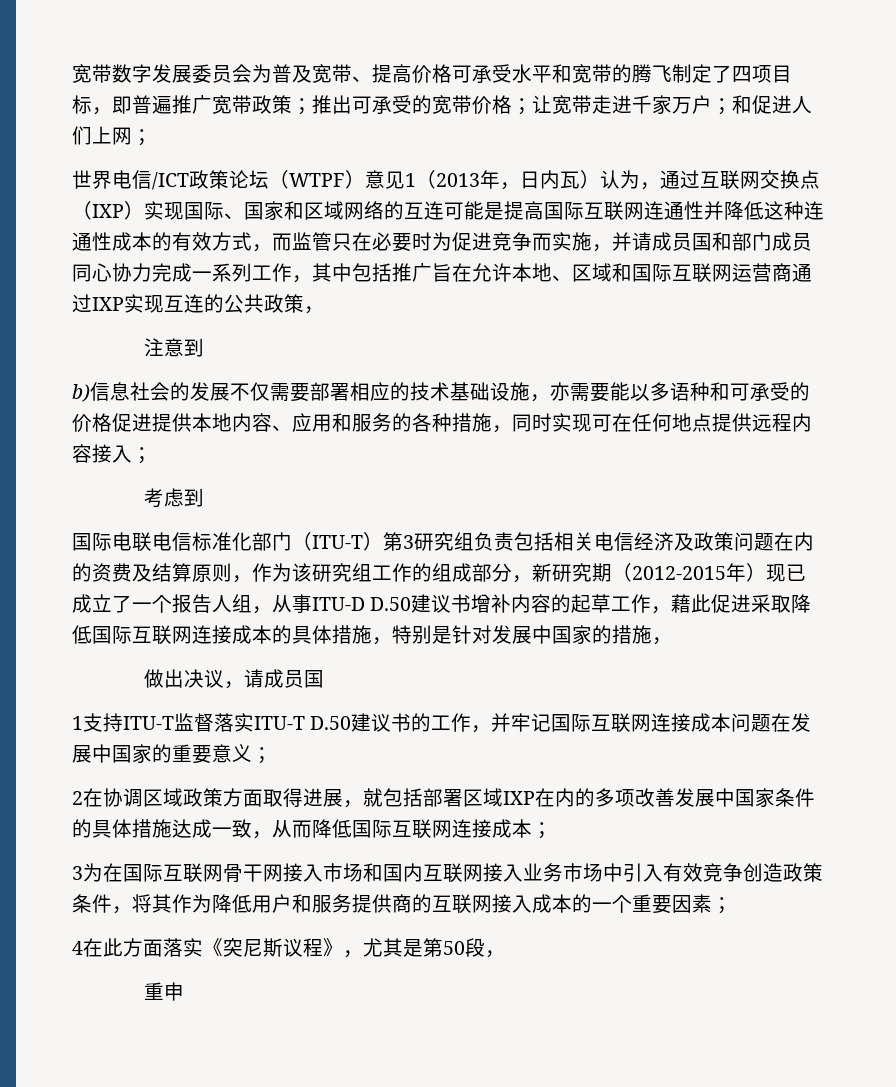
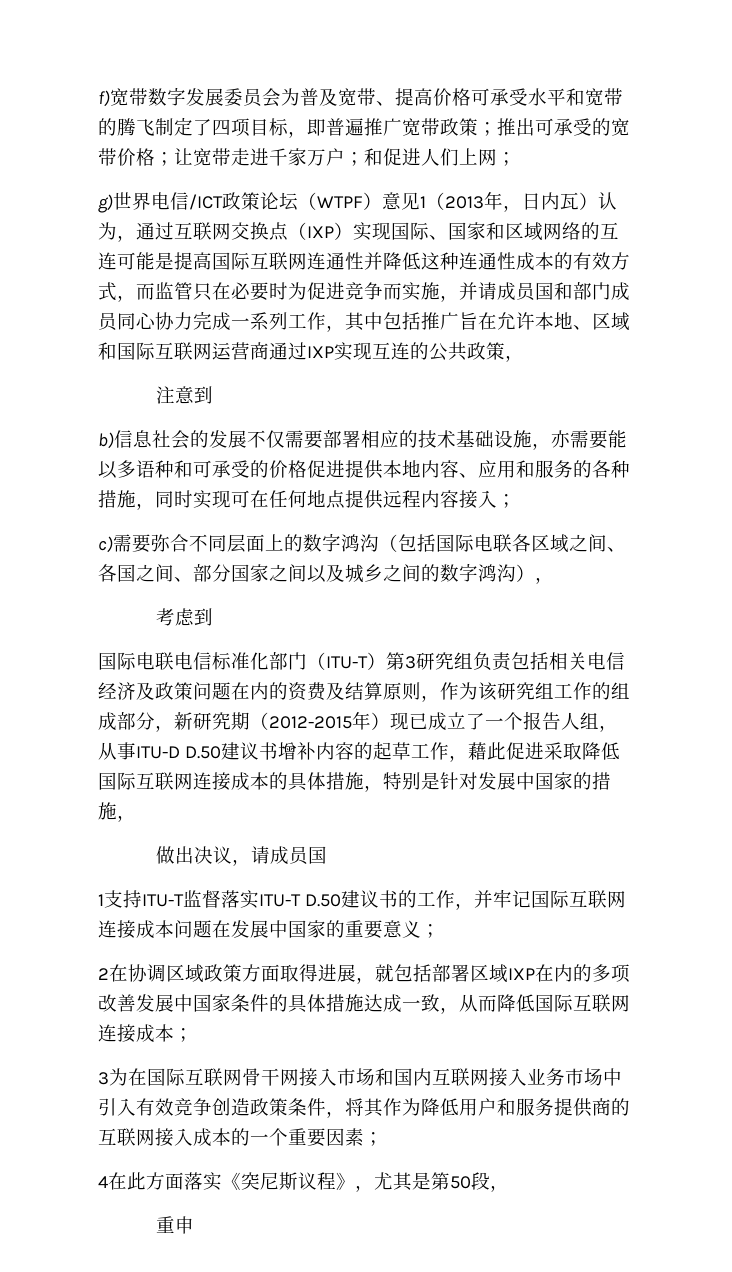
- 宽带数字发展委员会为普及宽带、提高价格可承受水平和宽带的腾飞制定了四项目标，即普遍推广宽带政策；推出可承受的宽带价格；让宽带走进千家万户；和促进人们上网；
+ f)宽带数字发展委员会为普及宽带、提高价格可承受水平和宽带的腾飞制定了四项目标，即普遍推广宽带政策；推出可承受的宽带价格；让宽带走进千家万户；和促进人们上网；
- 世界电信/ICT政策论坛（WTPF）意见1（2013年，日内瓦）认为，通过互联网交换点（IXP）实现国际、国家和区域网络的互连可能是提高国际互联网连通性并降低这种连通性成本的有效方式，而监管只在必要时为促进竞争而实施，并请成员国和部门成员同心协力完成一系列工作，其中包括推广旨在允许本地、区域和国际互联网运营商通过IXP实现互连的公共政策，
+ g)世界电信/ICT政策论坛（WTPF）意见1（2013年，日内瓦）认为，通过互联网交换点（IXP）实现国际、国家和区域网络的互连可能是提高国际互联网连通性并降低这种连通性成本的有效方式，而监管只在必要时为促进竞争而实施，并请成员国和部门成员同心协力完成一系列工作，其中包括推广旨在允许本地、区域和国际互联网运营商通过IXP实现互连的公共政策，
+ c)需要弥合不同层面上的数字鸿沟（包括国际电联各区域之间、各国之间、部分国家之间以及城乡之间的数字鸿沟），

